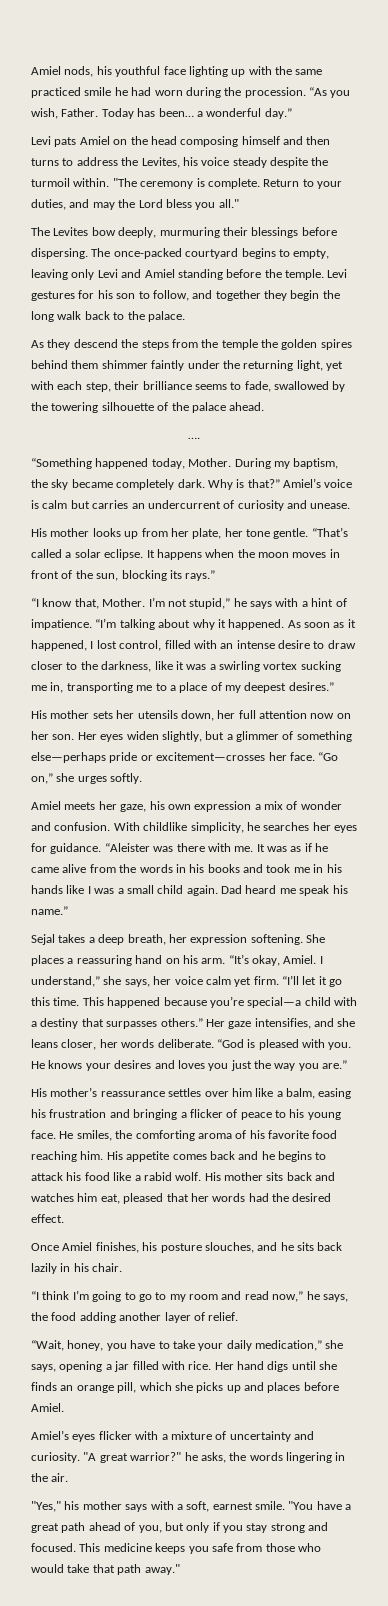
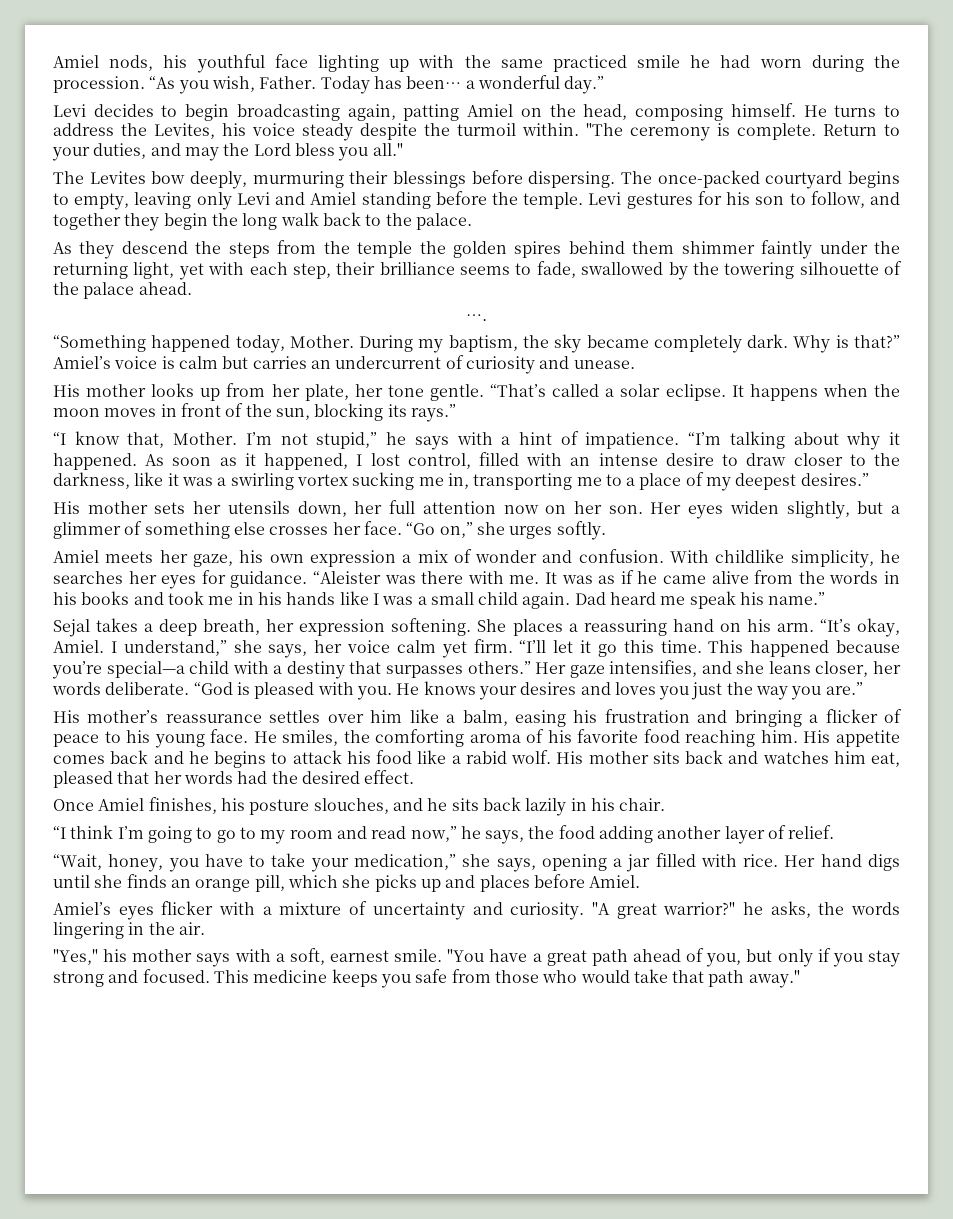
- Levi pats Amiel on the head composing himself and then turns to address the Levites, his voice steady despite the turmoil within.
+ Levi decides to begin broadcasting again, patting Amiel on the head, composing himself. He turns to address the Levites, his voice steady despite the turmoil within.
- Her eyes widen slightly, but a glimmer of something else—perhaps pride or excitement—crosses her face.
+ Her eyes widen slightly, but a glimmer of something else crosses her face.
- “Wait, honey, you have to take your daily medication,” she says, opening a jar filled with rice.
+ “Wait, honey, you have to take your medication,” she says, opening a jar filled with rice.

